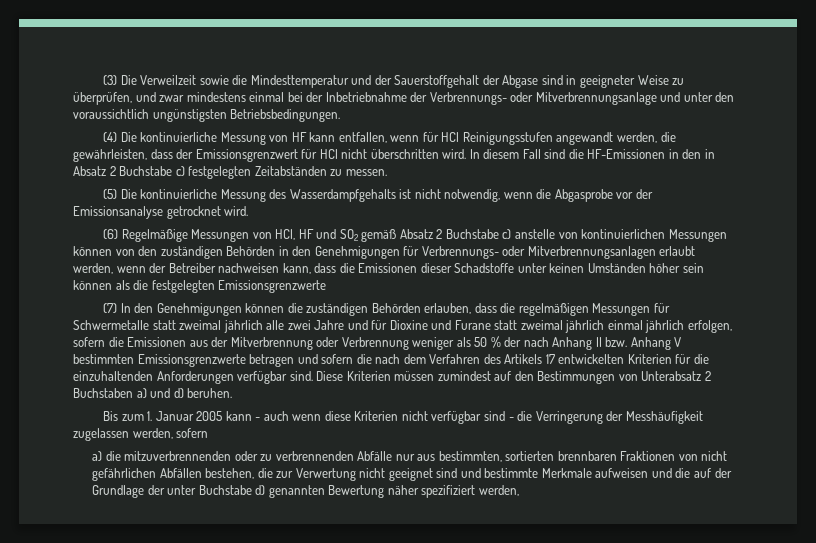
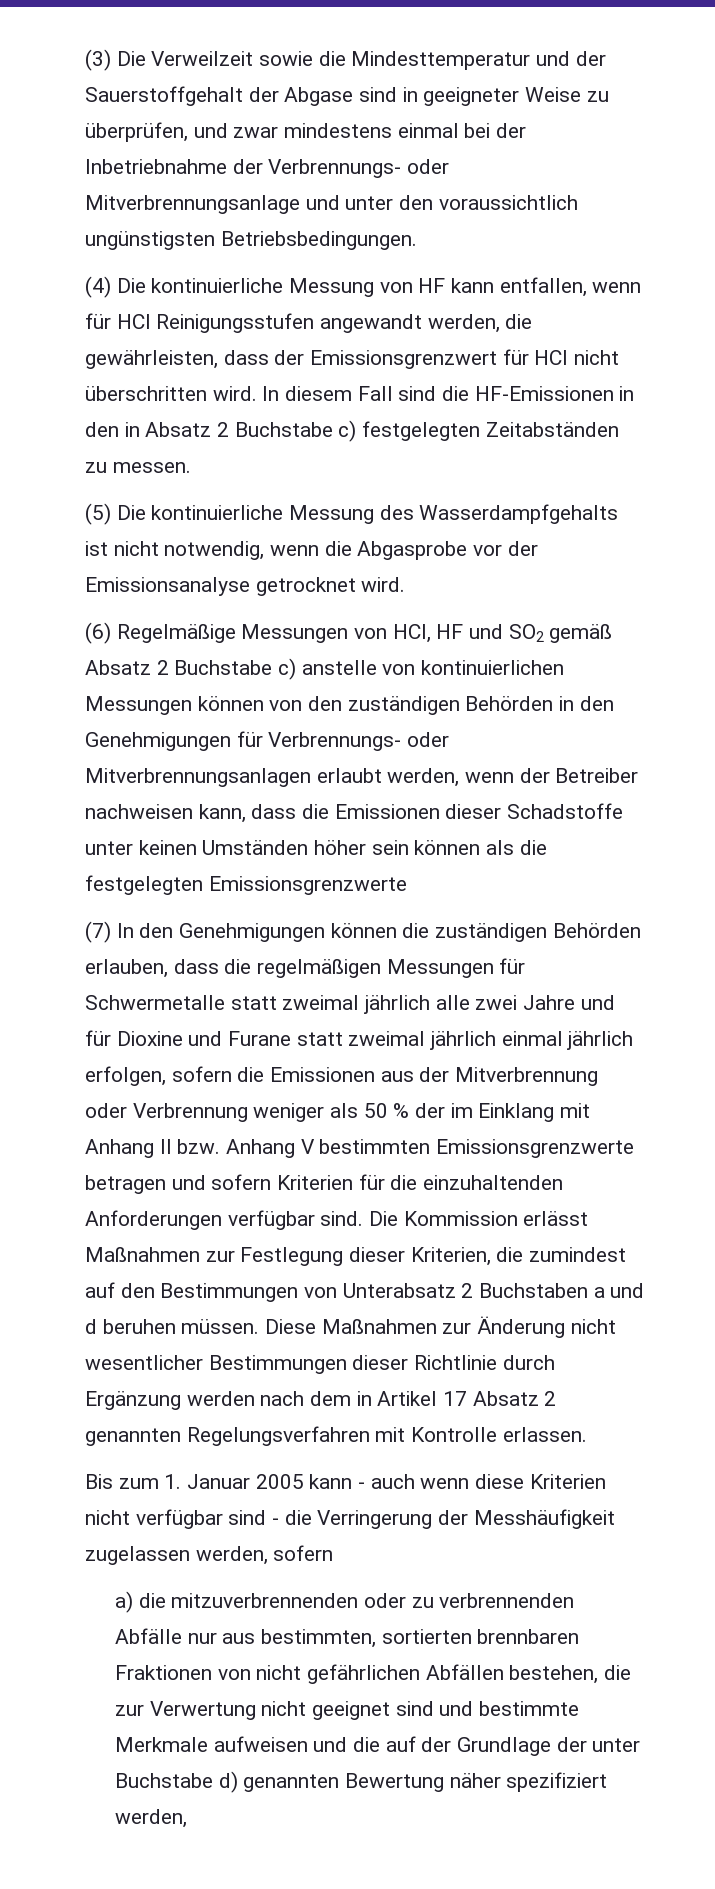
- (7) In den Genehmigungen können die zuständigen Behörden erlauben, dass die regelmäßigen Messungen für Schwermetalle statt zweimal jährlich alle zwei Jahre und für Dioxine und Furane statt zweimal jährlich einmal jährlich erfolgen, sofern die Emissionen aus der Mitverbrennung oder Verbrennung weniger als 50 % der nach Anhang II bzw. Anhang V bestimmten Emissionsgrenzwerte betragen und sofern die nach dem Verfahren des Artikels 17 entwickelten Kriterien für die einzuhaltenden Anforderungen verfügbar sind.
+ (7) In den Genehmigungen können die zuständigen Behörden erlauben, dass die regelmäßigen Messungen für Schwermetalle statt zweimal jährlich alle zwei Jahre und für Dioxine und Furane statt zweimal jährlich einmal jährlich erfolgen, sofern die Emissionen aus der Mitverbrennung oder Verbrennung weniger als 50 % der im Einklang mit Anhang II bzw. Anhang V bestimmten Emissionsgrenzwerte betragen und sofern Kriterien für die einzuhaltenden Anforderungen verfügbar sind.
- Diese Kriterien müssen zumindest auf den Bestimmungen von Unterabsatz 2 Buchstaben a) und d) beruhen.
+ Die Kommission erlässt Maßnahmen zur Festlegung dieser Kriterien, die zumindest auf den Bestimmungen von Unterabsatz 2 Buchstaben a und d beruhen müssen. Diese Maßnahmen zur Änderung nicht wesentlicher Bestimmungen dieser Richtlinie durch Ergänzung werden nach dem in Artikel 17 Absatz 2 genannten Regelungsverfahren mit Kontrolle erlassen.

